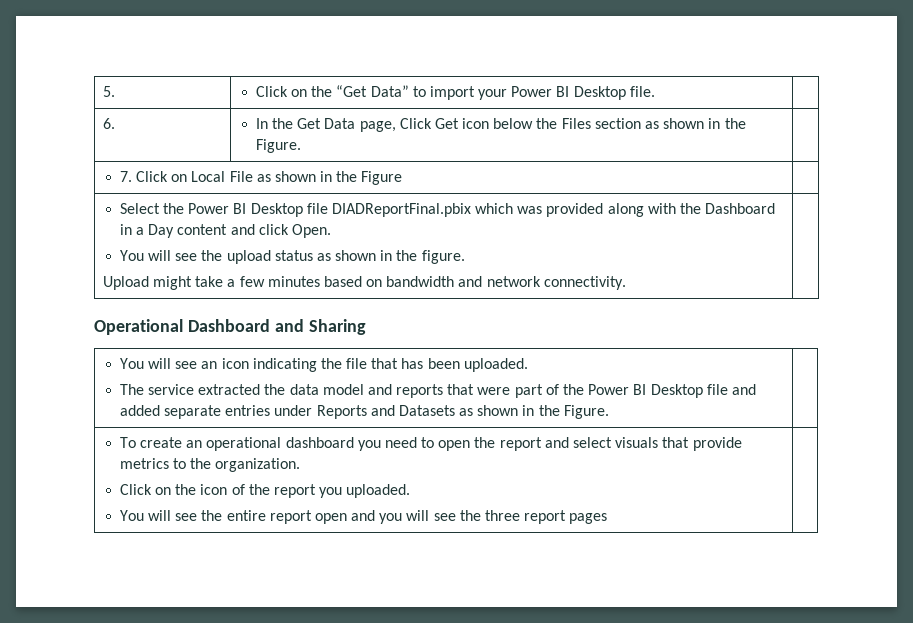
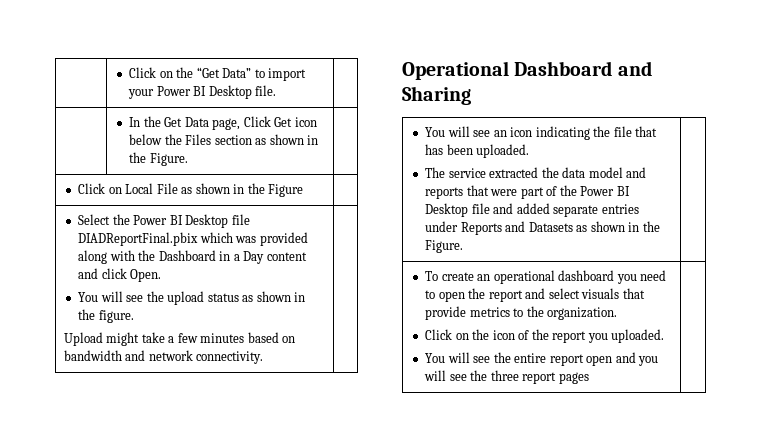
- 5. | Click on the “Get Data” to import your Power BI Desktop file. |
+ | Click on the “Get Data” to import your Power BI Desktop file. |
- 6. | In the Get Data page, Click Get icon below the Files section as shown in the Figure. |
+ | In the Get Data page, Click Get icon below the Files section as shown in the Figure. |
- 7. Click on Local File as shown in the Figure |
+ Click on Local File as shown in the Figure |

